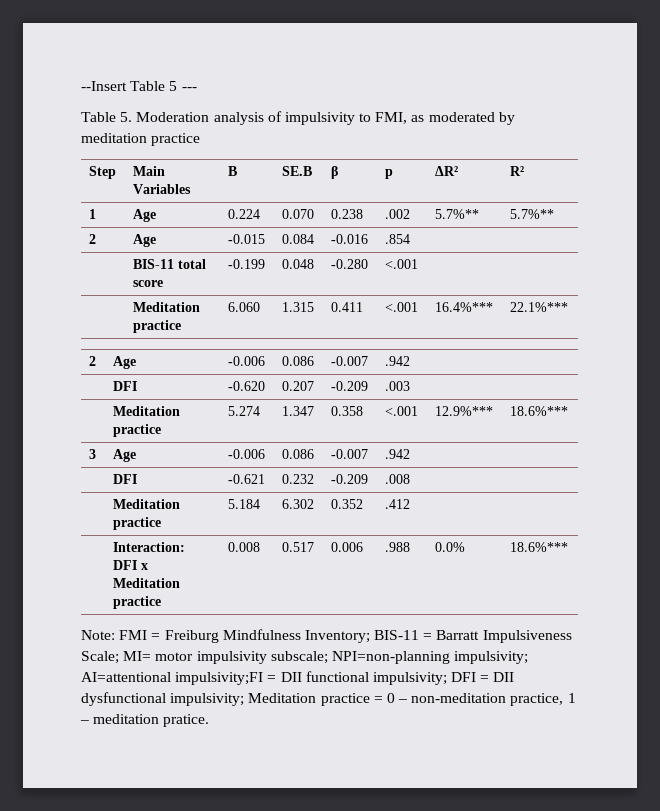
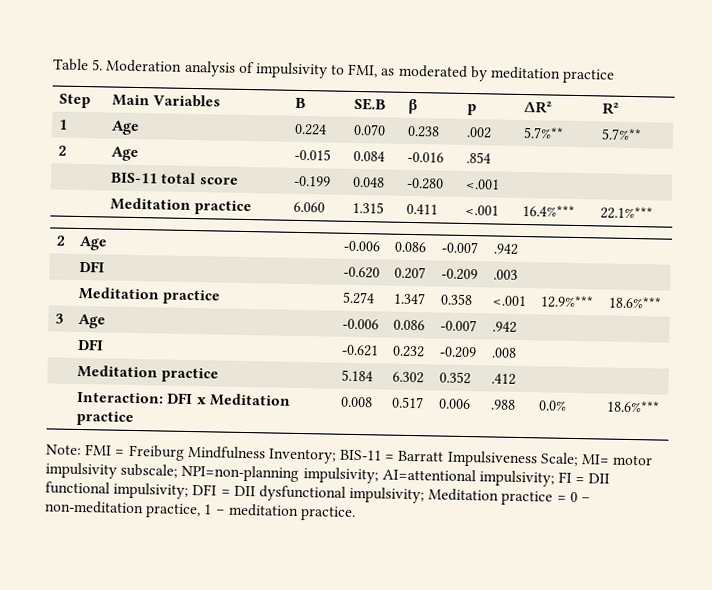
- --Insert Table 5 ---
- Note: FMI = Freiburg Mindfulness Inventory; BIS-11 = Barratt Impulsiveness Scale; MI= motor impulsivity subscale; NPI=non-planning impulsivity; AI=attentional impulsivity;FI = DII functional impulsivity; DFI = DII dysfunctional impulsivity; Meditation practice = 0 – non-meditation practice, 1 – meditation pratice.
+ Note: FMI = Freiburg Mindfulness Inventory; BIS-11 = Barratt Impulsiveness Scale; MI= motor impulsivity subscale; NPI=non-planning impulsivity; AI=attentional impulsivity; FI = DII functional impulsivity; DFI = DII dysfunctional impulsivity; Meditation practice = 0 – non-meditation practice, 1 – meditation practice.

